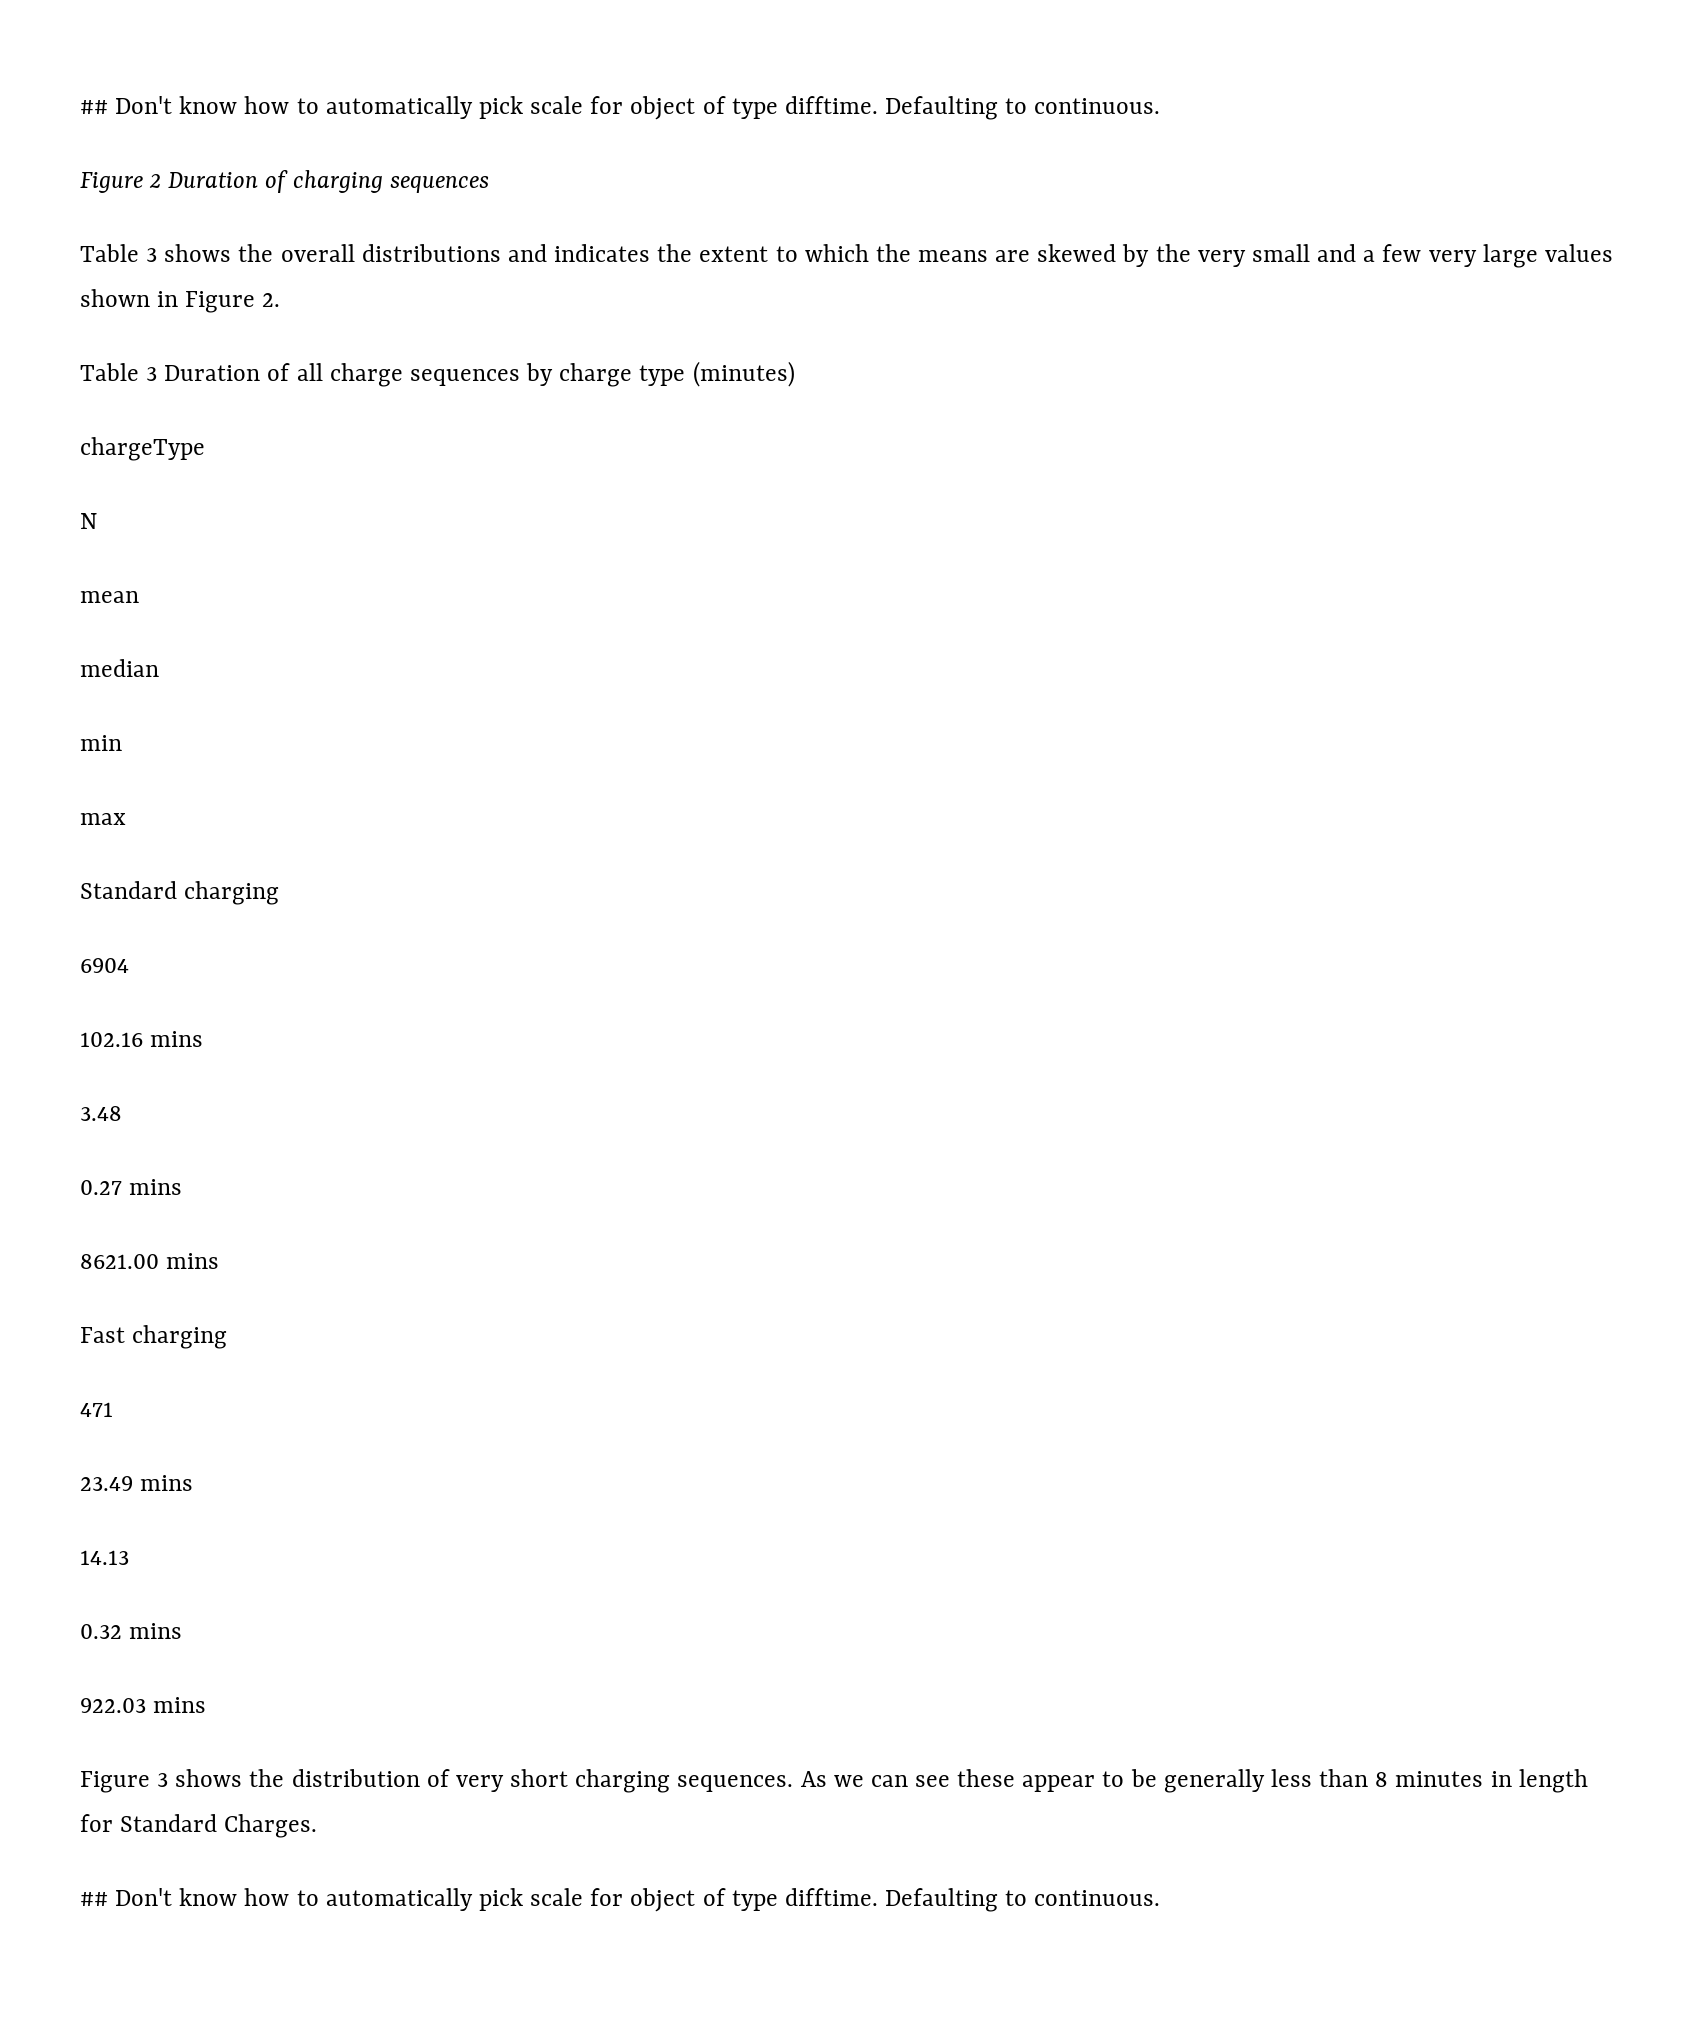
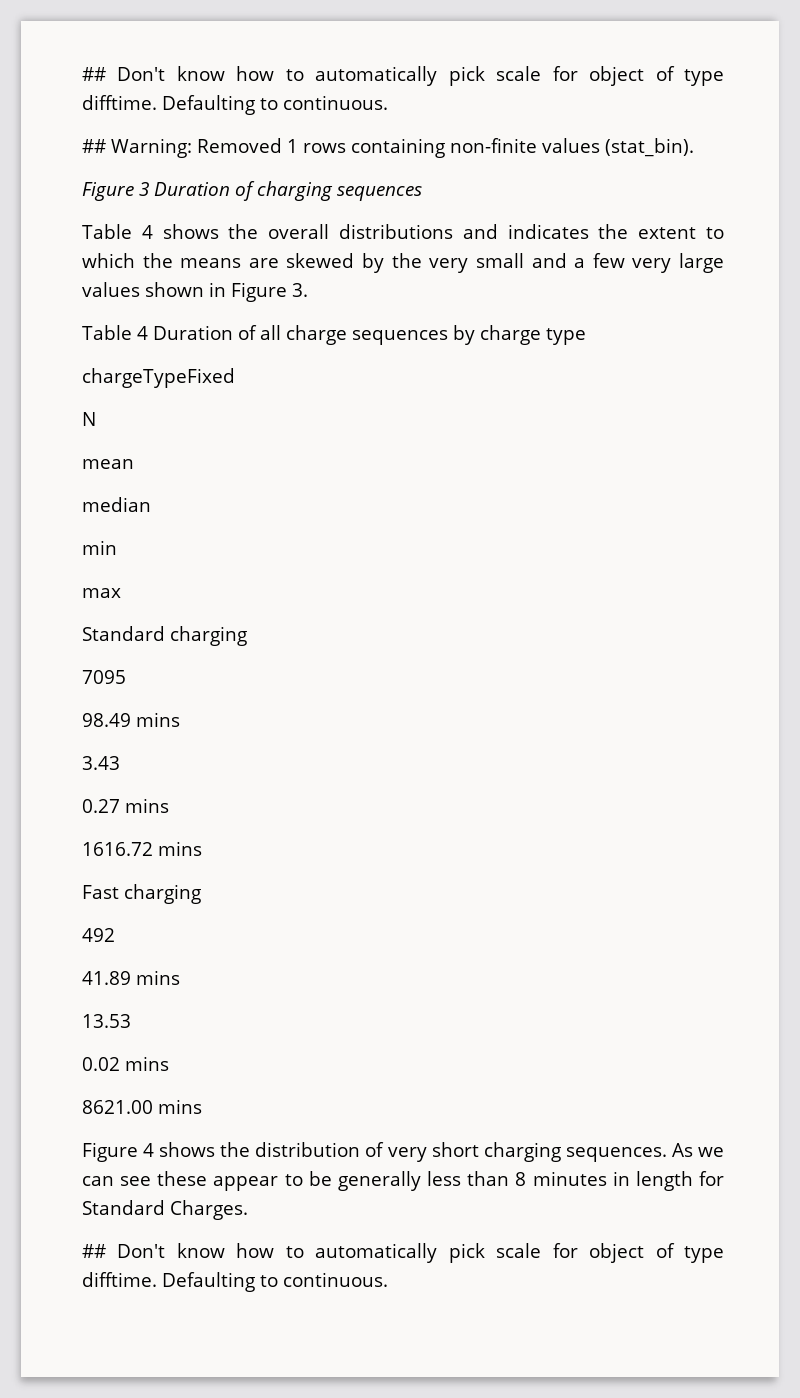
- Figure 2 Duration of charging sequences
+ ## Warning: Removed 1 rows containing non-finite values (stat_bin).
+ Figure 3 Duration of charging sequences
- Table 3 shows the overall distributions and indicates the extent to which the means are skewed by the very small and a few very large values shown in Figure 2.
- Table 3 Duration of all charge sequences by charge type (minutes)
- chargeType
+ Table 4 shows the overall distributions and indicates the extent to which the means are skewed by the very small and a few very large values shown in Figure 3.
+ Table 4 Duration of all charge sequences by charge type
+ chargeTypeFixed
- 6904
- 102.16 mins
- 3.48
+ 7095
+ 98.49 mins
+ 3.43
+ 1616.72 mins
+ Fast charging
+ 492
+ 41.89 mins
+ 13.53
+ 0.02 mins
  8621.00 mins
- Fast charging
- 471
- 23.49 mins
- 14.13
- 0.32 mins
- 922.03 mins
- Figure 3 shows the distribution of very short charging sequences.
+ Figure 4 shows the distribution of very short charging sequences.

